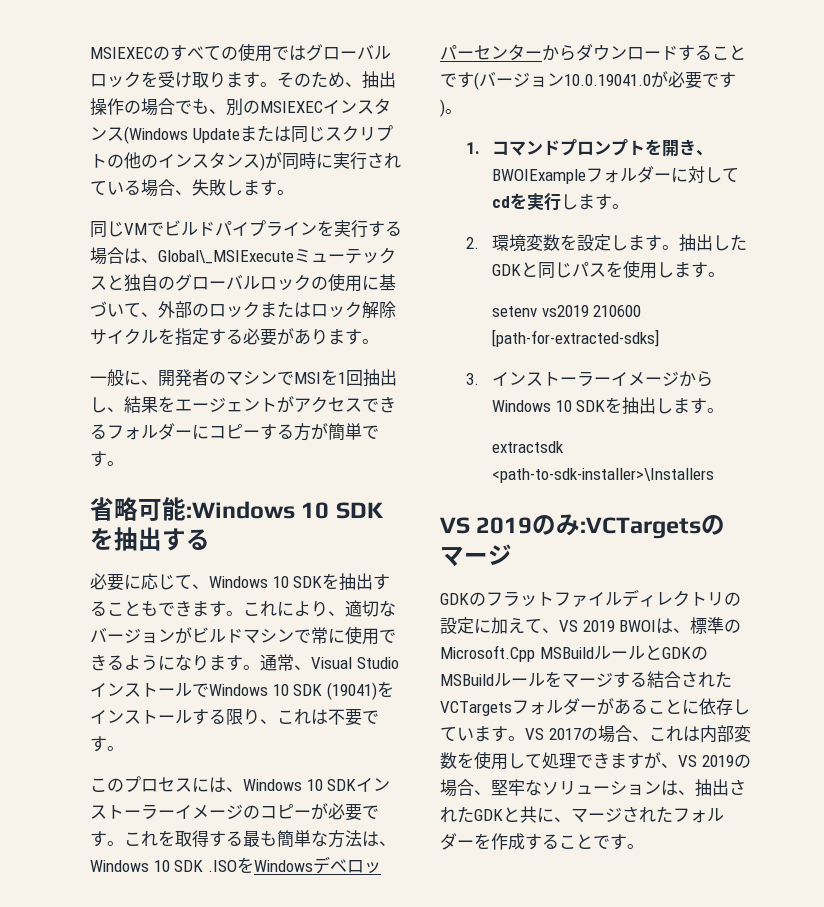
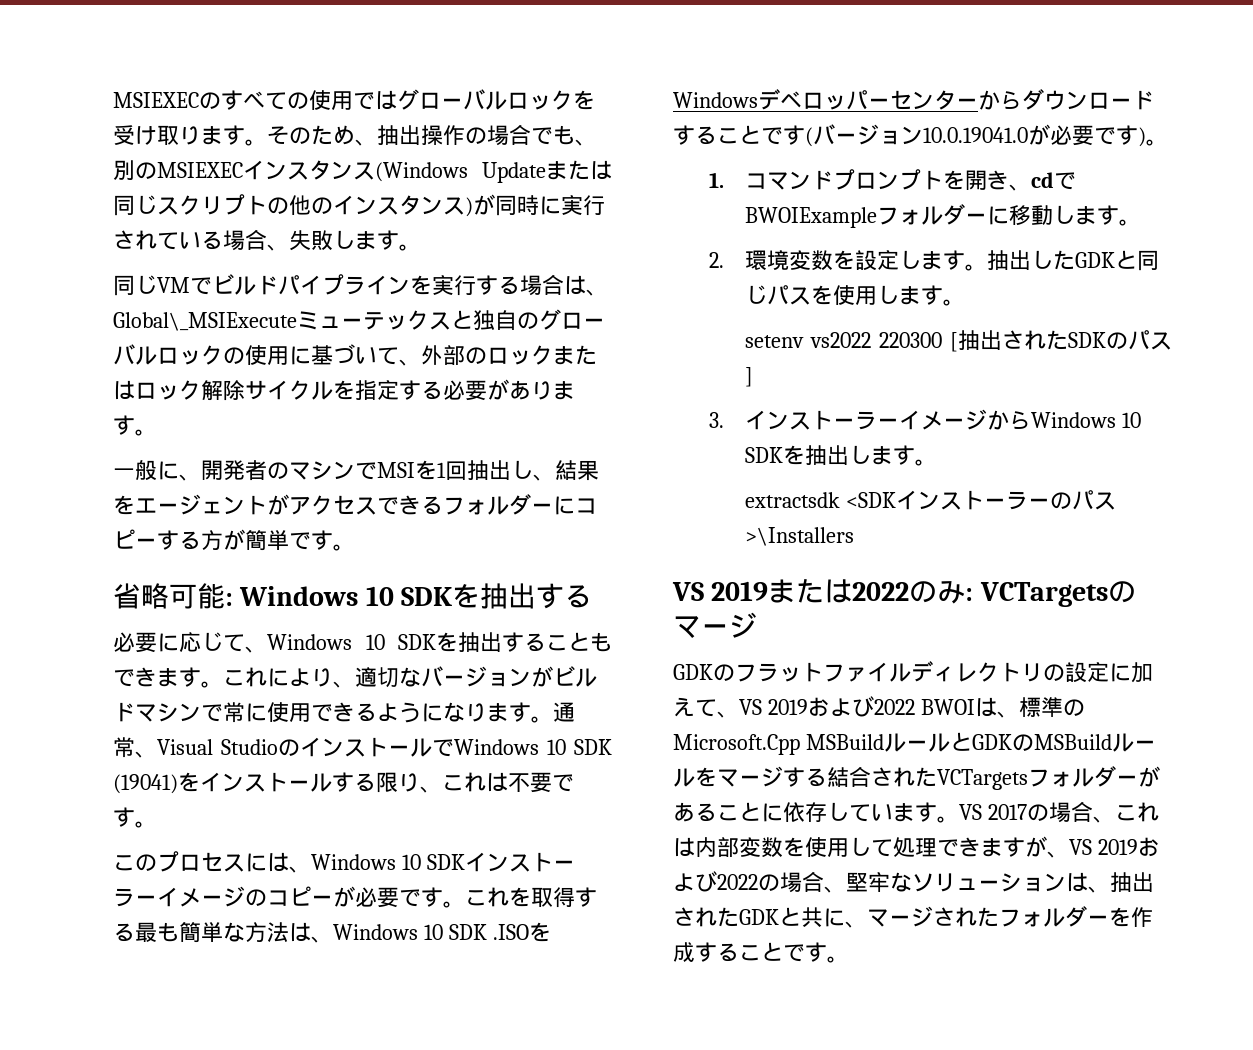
- 省略可能:Windows 10 SDKを抽出する
+ 省略可能: Windows 10 SDKを抽出する
- 通常、Visual StudioインストールでWindows 10 SDK (19041)をインストールする限り、これは不要です。
+ 通常、Visual StudioのインストールでWindows 10 SDK (19041)をインストールする限り、これは不要です。
- 1.コマンドプロンプトを開き、BWOIExampleフォルダーに対してcdを実行します。
+ 1.コマンドプロンプトを開き、cdでBWOIExampleフォルダーに移動します。
- setenv vs2019 210600 [path-for-extracted-sdks]
+ setenv vs2022 220300 [抽出されたSDKのパス]
- extractsdk <path-to-sdk-installer>\Installers
- VS 2019のみ:VCTargetsのマージ
+ extractsdk <SDKインストーラーのパス>\Installers
+ VS 2019または2022のみ: VCTargetsのマージ
- GDKのフラットファイルディレクトリの設定に加えて、VS 2019 BWOIは、標準のMicrosoft.Cpp MSBuildルールとGDKのMSBuildルールをマージする結合されたVCTargetsフォルダーがあることに依存しています。
+ GDKのフラットファイルディレクトリの設定に加えて、VS 2019および2022 BWOIは、標準のMicrosoft.Cpp MSBuildルールとGDKのMSBuildルールをマージする結合されたVCTargetsフォルダーがあることに依存しています。
- VS 2017の場合、これは内部変数を使用して処理できますが、VS 2019の場合、堅牢なソリューションは、抽出されたGDKと共に、マージされたフォルダーを作成することです。
+ VS 2017の場合、これは内部変数を使用して処理できますが、VS 2019および2022の場合、堅牢なソリューションは、抽出されたGDKと共に、マージされたフォルダーを作成することです。

